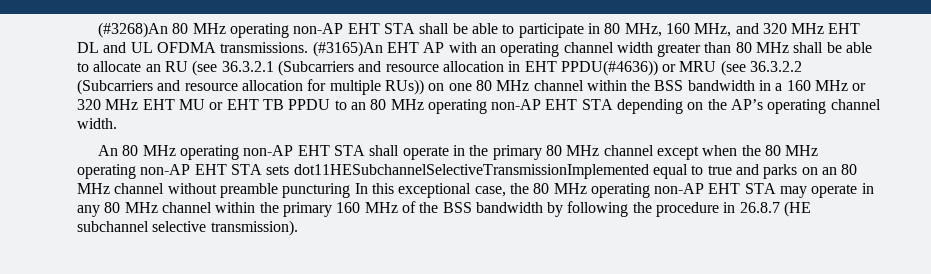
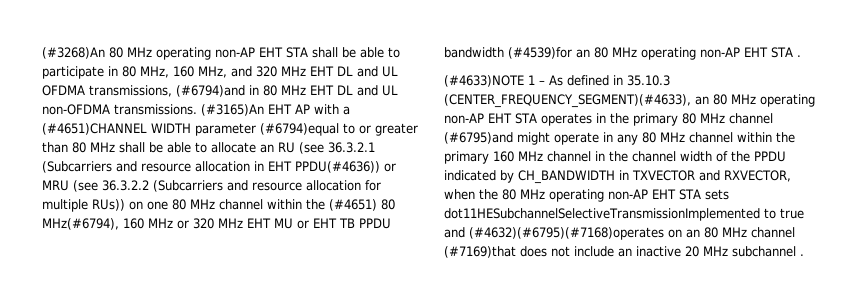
- (#3268)An 80 MHz operating non-AP EHT STA shall be able to participate in 80 MHz, 160 MHz, and 320 MHz EHT DL and UL OFDMA transmissions.
+ (#3268)An 80 MHz operating non-AP EHT STA shall be able to participate in 80 MHz, 160 MHz, and 320 MHz EHT DL and UL OFDMA transmissions, (#6794)and in 80 MHz EHT DL and UL non-OFDMA transmissions.
- (#3165)An EHT AP with an operating channel width greater than 80 MHz shall be able to allocate an RU (see 36.3.2.1 (Subcarriers and resource allocation in EHT PPDU(#4636)) or MRU (see 36.3.2.2 (Subcarriers and resource allocation for multiple RUs)) on one 80 MHz channel within the BSS bandwidth in a 160 MHz or 320 MHz EHT MU or EHT TB PPDU to an 80 MHz operating non-AP EHT STA depending on the AP’s operating channel width.
- An 80 MHz operating non-AP EHT STA shall operate in the primary 80 MHz channel except when the 80 MHz operating non-AP EHT STA sets dot11HESubchannelSelectiveTransmissionImplemented equal to true and parks on an 80 MHz channel without preamble puncturing In this exceptional case, the 80 MHz operating non-AP EHT STA may operate in any 80 MHz channel within the primary 160 MHz of the BSS bandwidth by following the procedure in 26.8.7 (HE subchannel selective transmission).
+ (#3165)An EHT AP with a (#4651)CHANNEL WIDTH parameter (#6794)equal to or greater than 80 MHz shall be able to allocate an RU (see 36.3.2.1 (Subcarriers and resource allocation in EHT PPDU(#4636)) or MRU (see 36.3.2.2 (Subcarriers and resource allocation for multiple RUs)) on one 80 MHz channel within the (#4651) 80 MHz(#6794), 160 MHz or 320 MHz EHT MU or EHT TB PPDU bandwidth (#4539)for an 80 MHz operating non-AP EHT STA .
+ (#4633)NOTE 1 – As defined in 35.10.3 (CENTER_FREQUENCY_SEGMENT)(#4633), an 80 MHz operating non-AP EHT STA operates in the primary 80 MHz channel (#6795)and might operate in any 80 MHz channel within the primary 160 MHz channel in the channel width of the PPDU indicated by CH_BANDWIDTH in TXVECTOR and RXVECTOR, when the 80 MHz operating non-AP EHT STA sets dot11HESubchannelSelectiveTransmissionImplemented to true and (#4632)(#6795)(#7168)operates on an 80 MHz channel (#7169)that does not include an inactive 20 MHz subchannel .

